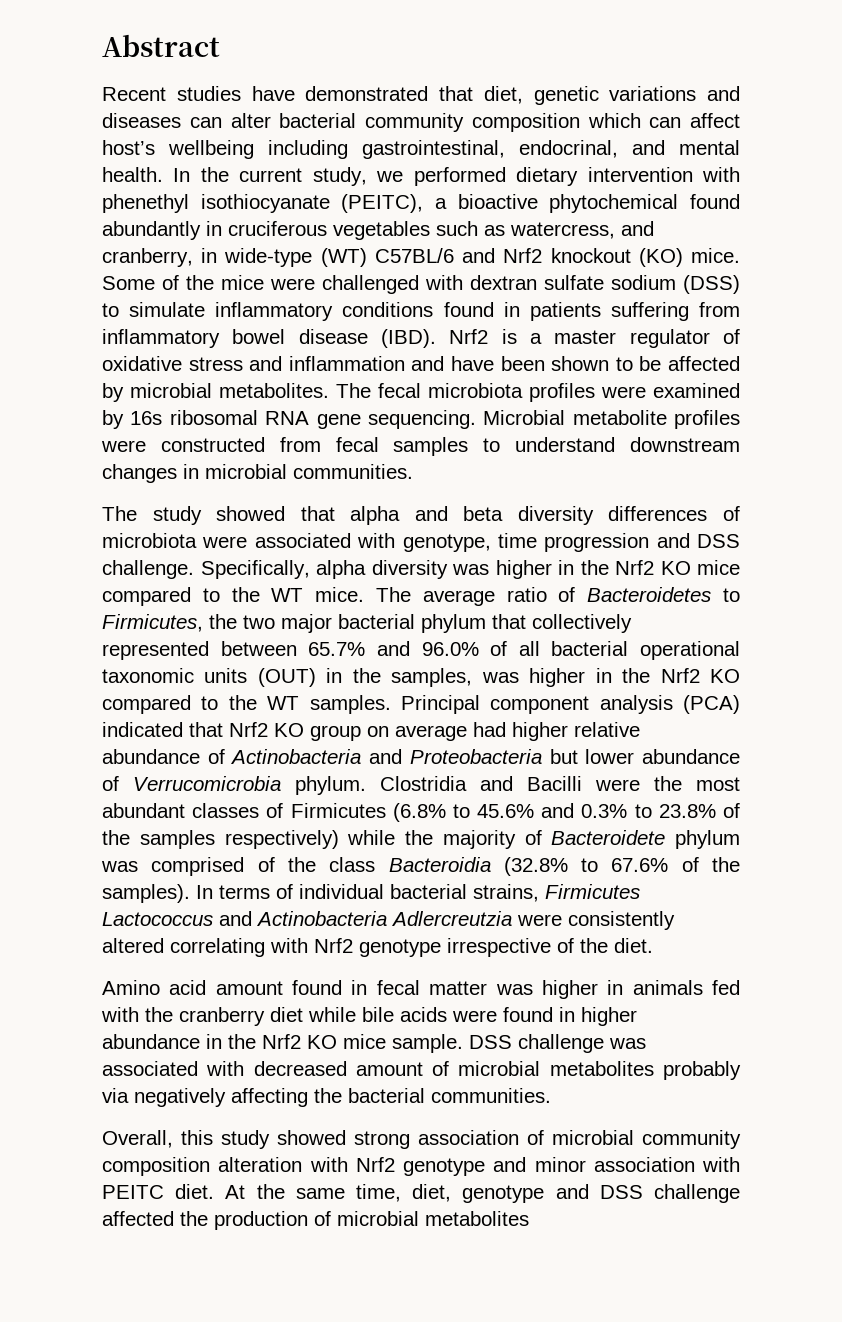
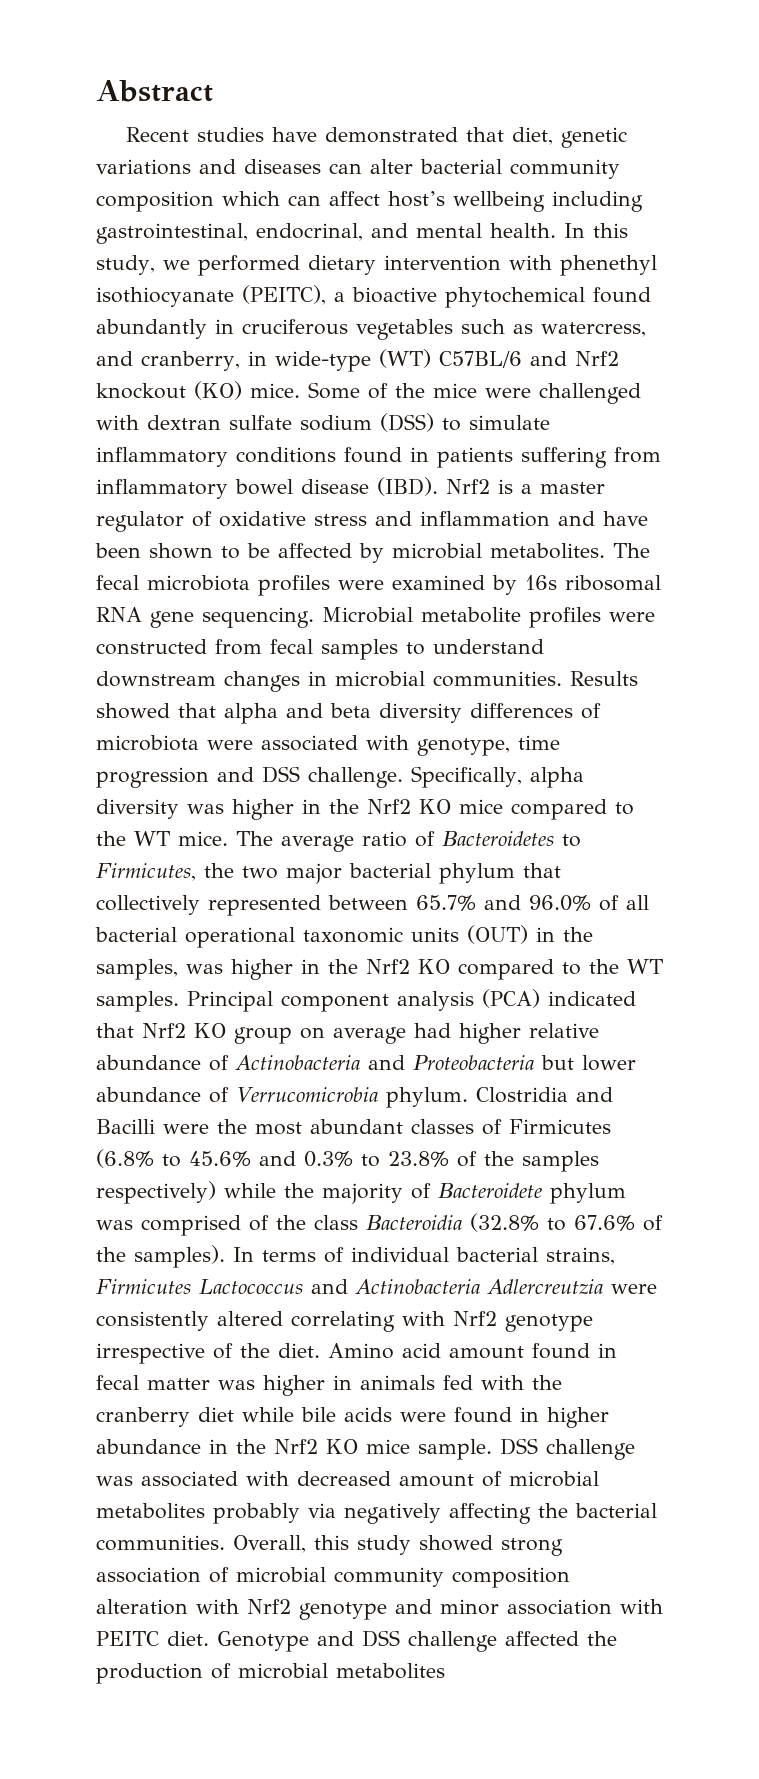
- In the current study, we performed dietary intervention with phenethyl isothiocyanate (PEITC), a bioactive phytochemical found abundantly in cruciferous vegetables such as watercress, and cranberry, in wide-type (WT) C57BL/6 and Nrf2 knockout (KO) mice.
+ In this study, we performed dietary intervention with phenethyl isothiocyanate (PEITC), a bioactive phytochemical found abundantly in cruciferous vegetables such as watercress, and cranberry, in wide-type (WT) C57BL/6 and Nrf2 knockout (KO) mice.
- Microbial metabolite profiles were constructed from fecal samples to understand downstream changes in microbial communities.
- The study showed that alpha and beta diversity differences of microbiota were associated with genotype, time progression and DSS challenge.
+ Microbial metabolite profiles were constructed from fecal samples to understand downstream changes in microbial communities. Results showed that alpha and beta diversity differences of microbiota were associated with genotype, time progression and DSS challenge.
- In terms of individual bacterial strains, Firmicutes Lactococcus and Actinobacteria Adlercreutzia were consistently altered correlating with Nrf2 genotype irrespective of the diet.
- Amino acid amount found in fecal matter was higher in animals fed with the cranberry diet while bile acids were found in higher abundance in the Nrf2 KO mice sample.
+ In terms of individual bacterial strains, Firmicutes Lactococcus and Actinobacteria Adlercreutzia were consistently altered correlating with Nrf2 genotype irrespective of the diet. Amino acid amount found in fecal matter was higher in animals fed with the cranberry diet while bile acids were found in higher abundance in the Nrf2 KO mice sample.
- DSS challenge was associated with decreased amount of microbial metabolites probably via negatively affecting the bacterial communities.
- Overall, this study showed strong association of microbial community composition alteration with Nrf2 genotype and minor association with PEITC diet.
+ DSS challenge was associated with decreased amount of microbial metabolites probably via negatively affecting the bacterial communities. Overall, this study showed strong association of microbial community composition alteration with Nrf2 genotype and minor association with PEITC diet.
- At the same time, diet, genotype and DSS challenge affected the production of microbial metabolites
+ Genotype and DSS challenge affected the production of microbial metabolites

